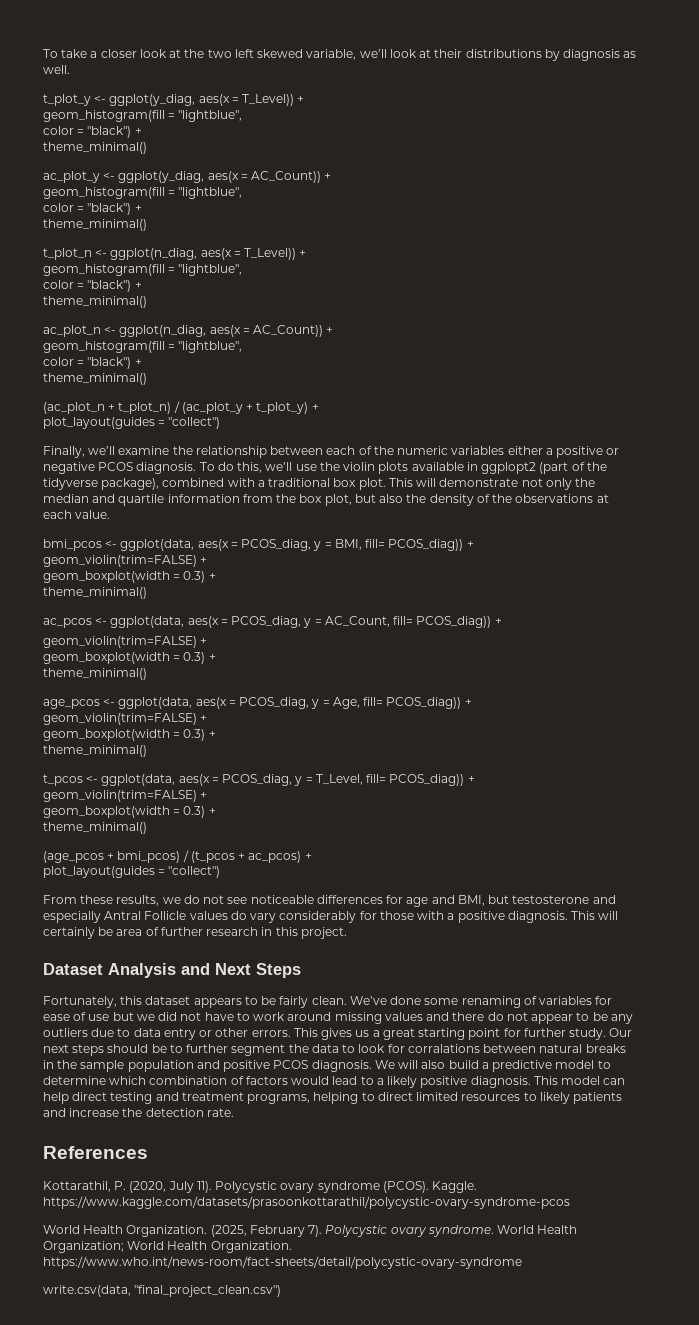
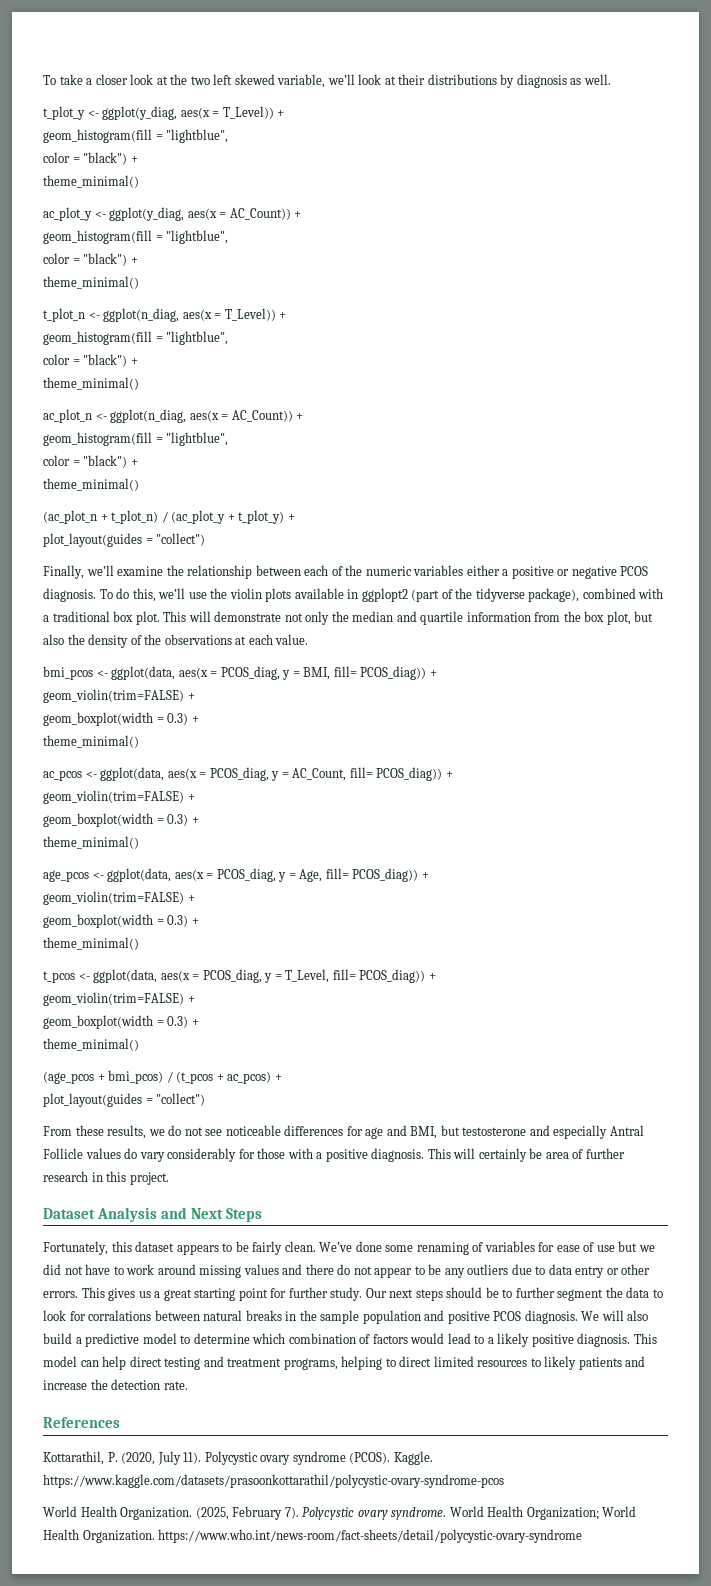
- write.csv(data, "final_project_clean.csv")

